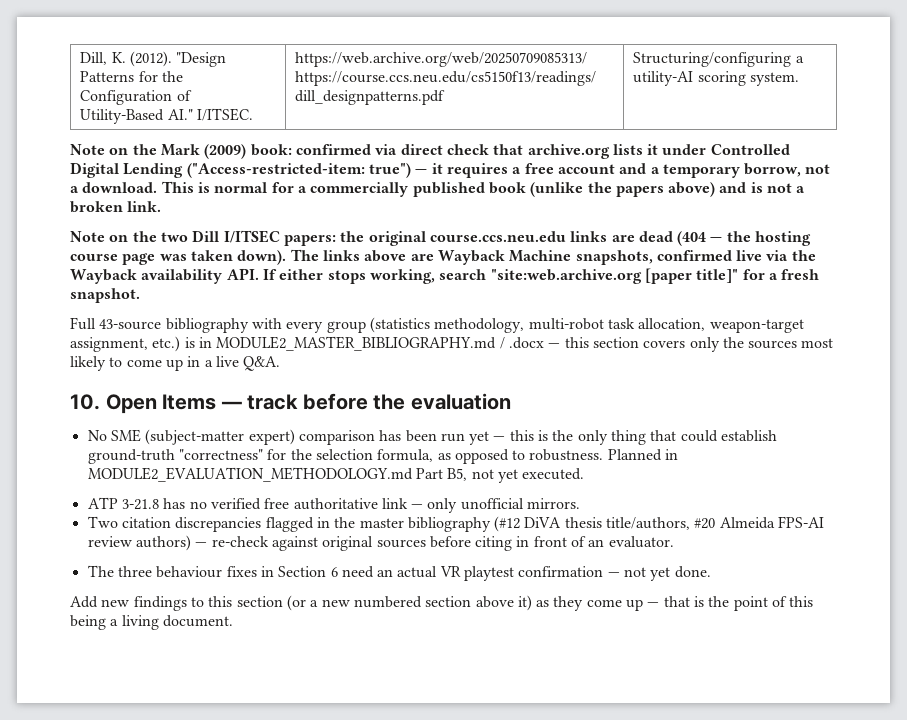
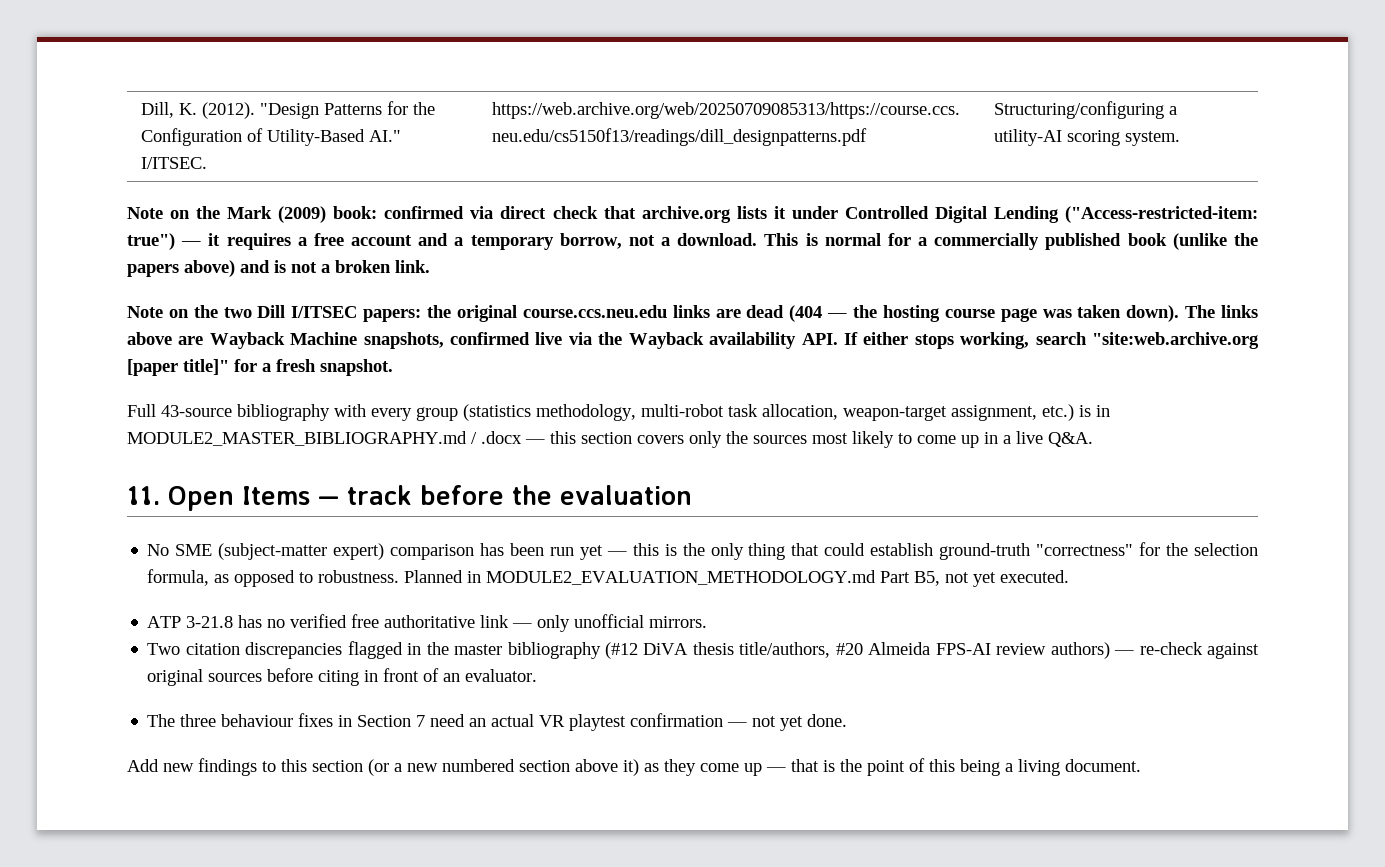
- 10. Open Items — track before the evaluation
+ 11. Open Items — track before the evaluation
- The three behaviour fixes in Section 6 need an actual VR playtest confirmation — not yet done.
+ The three behaviour fixes in Section 7 need an actual VR playtest confirmation — not yet done.

